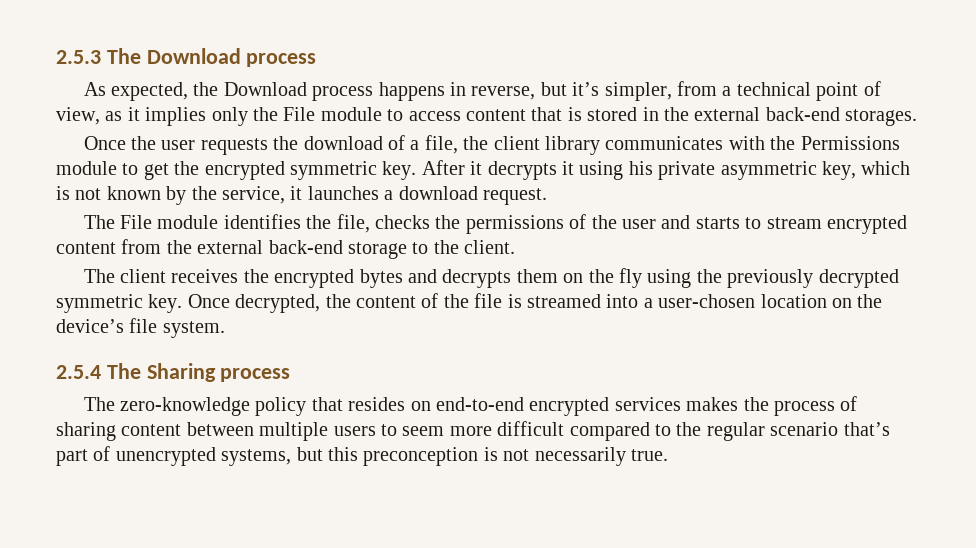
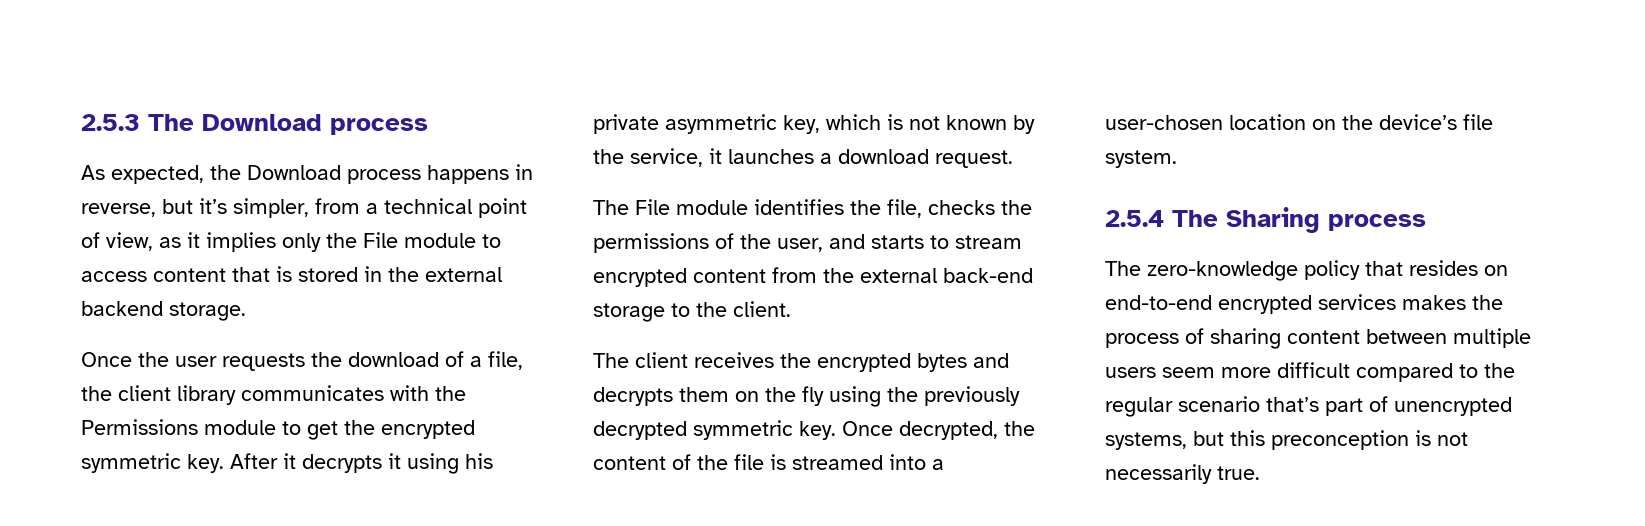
- As expected, the Download process happens in reverse, but it’s simpler, from a technical point of view, as it implies only the File module to access content that is stored in the external back-end storages.
+ As expected, the Download process happens in reverse, but it’s simpler, from a technical point of view, as it implies only the File module to access content that is stored in the external backend storage.
- The File module identifies the file, checks the permissions of the user and starts to stream encrypted content from the external back-end storage to the client.
+ The File module identifies the file, checks the permissions of the user, and starts to stream encrypted content from the external back-end storage to the client.
- The zero-knowledge policy that resides on end-to-end encrypted services makes the process of sharing content between multiple users to seem more difficult compared to the regular scenario that’s part of unencrypted systems, but this preconception is not necessarily true.
+ The zero-knowledge policy that resides on end-to-end encrypted services makes the process of sharing content between multiple users seem more difficult compared to the regular scenario that’s part of unencrypted systems, but this preconception is not necessarily true.

